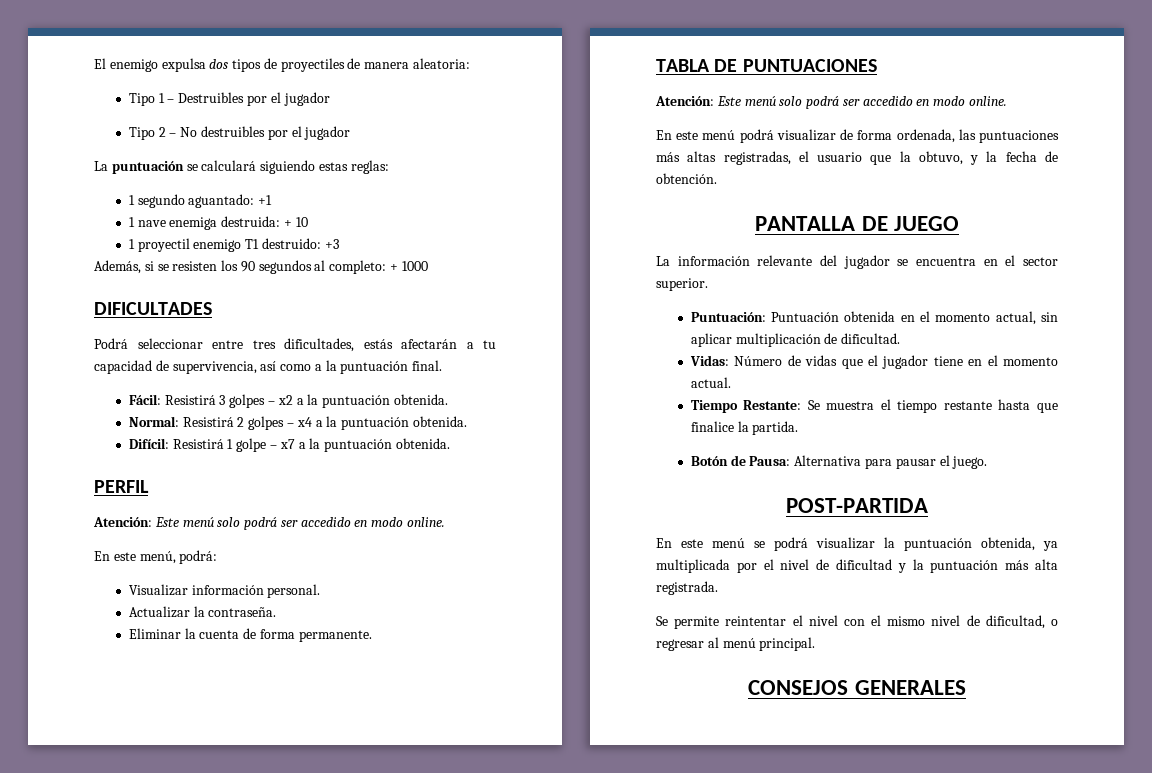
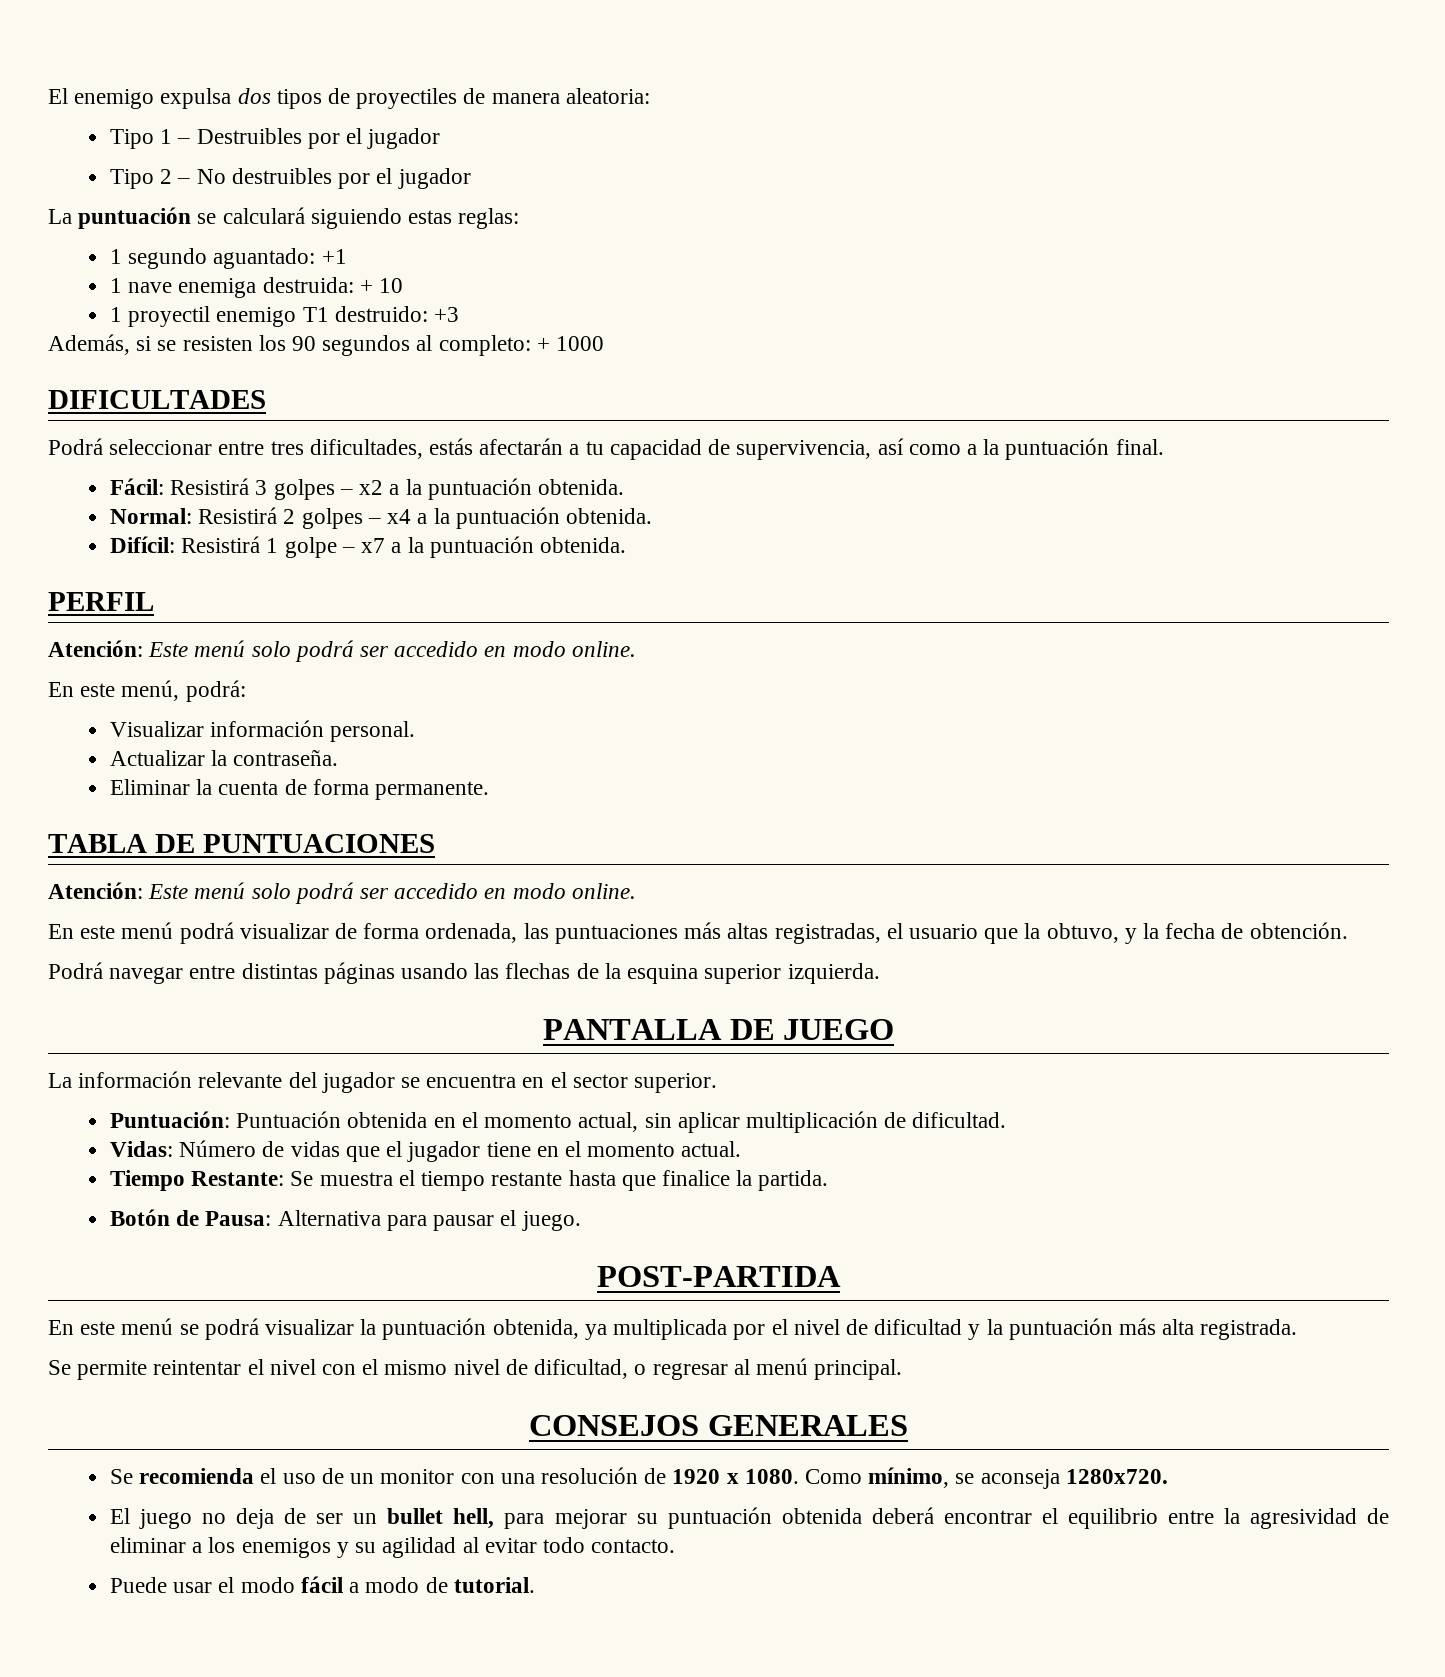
+ Podrá navegar entre distintas páginas usando las flechas de la esquina superior izquierda.
+ Se recomienda el uso de un monitor con una resolución de 1920 x 1080. Como mínimo, se aconseja 1280x720.
+ El juego no deja de ser un bullet hell, para mejorar su puntuación obtenida deberá encontrar el equilibrio entre la agresividad de eliminar a los enemigos y su agilidad al evitar todo contacto.
+ Puede usar el modo fácil a modo de tutorial.

